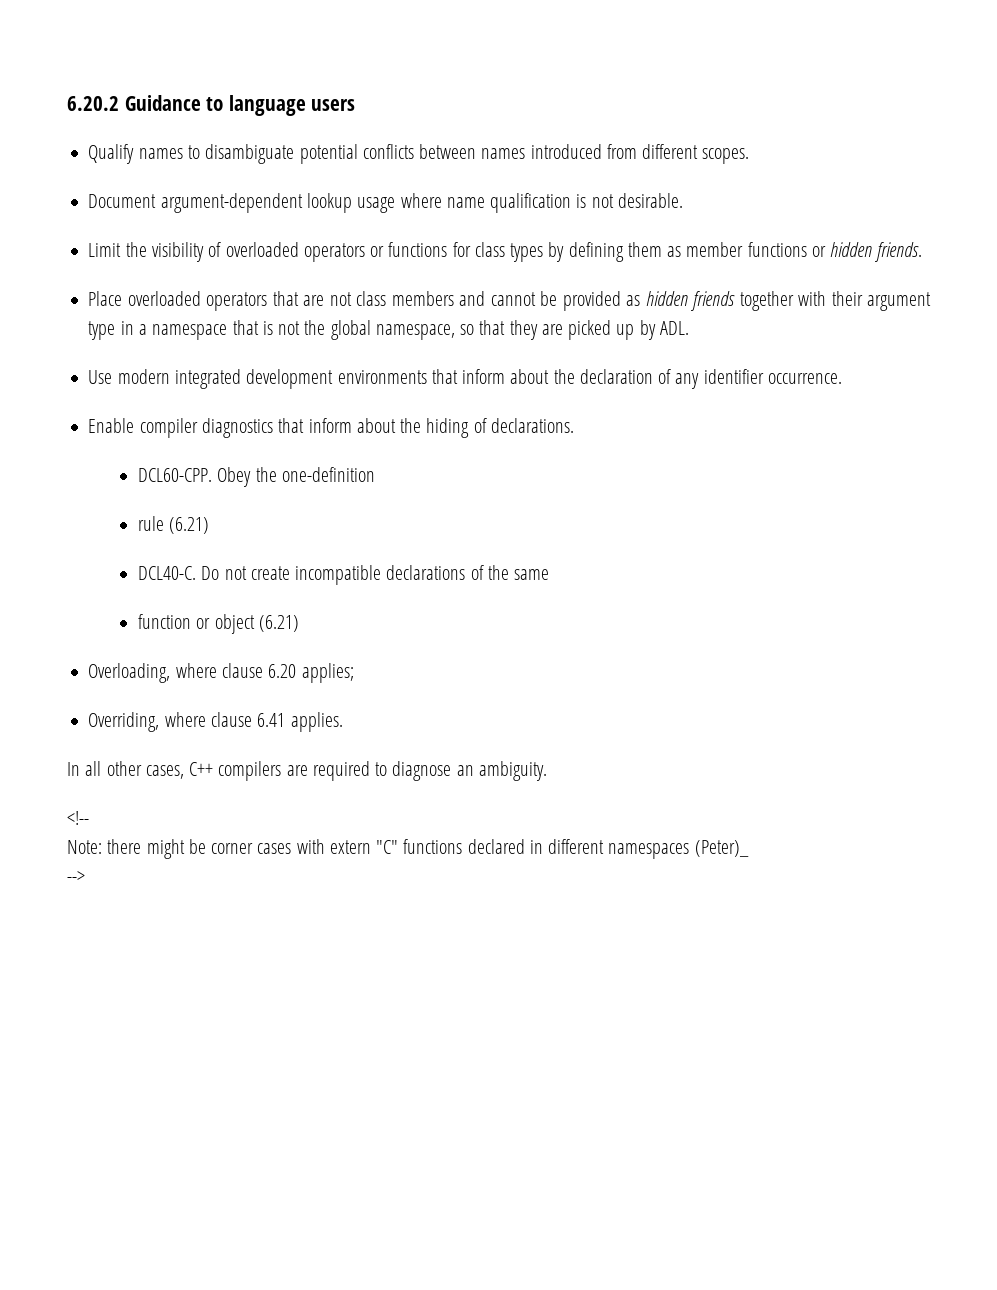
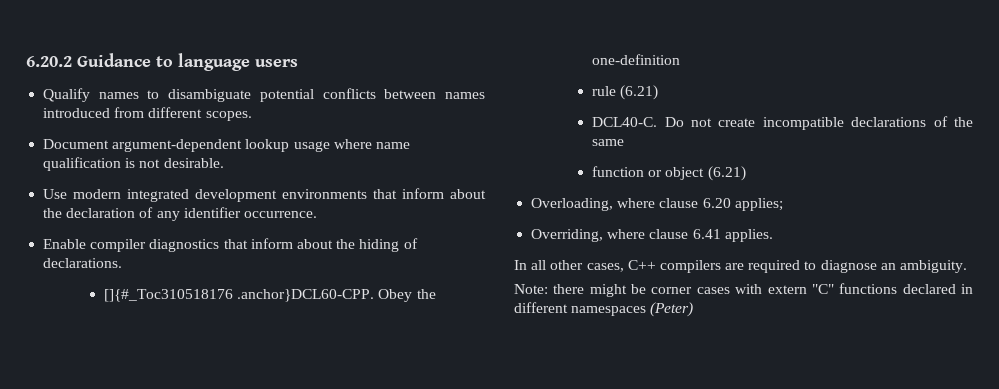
- Limit the visibility of overloaded operators or functions for class types by defining them as member functions or hidden friends.
- Place overloaded operators that are not class members and cannot be provided as hidden friends together with their argument type in a namespace that is not the global namespace, so that they are picked up by ADL.
- DCL60-CPP. Obey the one-definition
+ []{#_Toc310518176 .anchor}DCL60-CPP. Obey the one-definition
- <!--
- Note: there might be corner cases with extern "C" functions declared in different namespaces (Peter)_
- -->
+ Note: there might be corner cases with extern "C" functions declared in different namespaces (Peter)

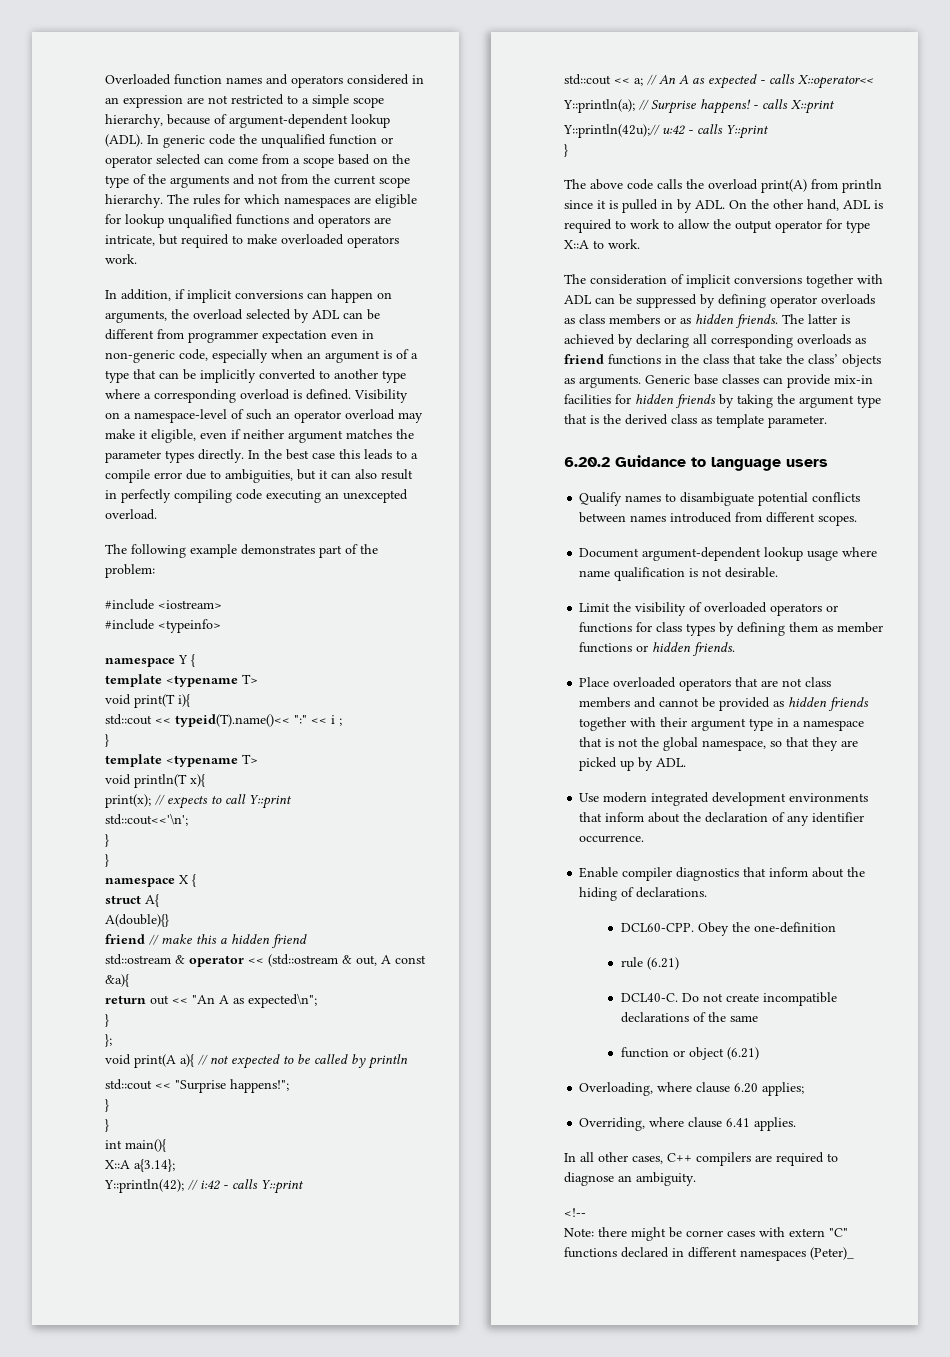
+ Overloaded function names and operators considered in an expression are not restricted to a simple scope hierarchy, because of argument-dependent lookup (ADL). In generic code the unqualified function or operator selected can come from a scope based on the type of the arguments and not from the current scope hierarchy. The rules for which namespaces are eligible for lookup unqualified functions and operators are intricate, but required to make overloaded operators work.
+ In addition, if implicit conversions can happen on arguments, the overload selected by ADL can be different from programmer expectation even in non-generic code, especially when an argument is of a type that can be implicitly converted to another type where a corresponding overload is defined. Visibility on a namespace-level of such an operator overload may make it eligible, even if neither argument matches the parameter types directly. In the best case this leads to a compile error due to ambiguities, but it can also result in perfectly compiling code executing an unexcepted overload.
+ The following example demonstrates part of the problem:
+ #include <iostream>
+ #include <typeinfo>
+ namespace Y {
+ template <typename T>
+ void print(T i){
+ std::cout << typeid(T).name()<< ":" << i ;
+ }
+ template <typename T>
+ void println(T x){
+ print(x); // expects to call Y::print
+ std::cout<<'\n';
+ }
+ }
+ namespace X {
+ struct A{
+ A(double){}
+ friend // make this a hidden friend
+ std::ostream & operator << (std::ostream & out, A const &a){
+ return out << "An A as expected\n";
+ }
+ };
+ void print(A a){ // not expected to be called by println
+ std::cout << "Surprise happens!";
+ }
+ }
+ int main(){
+ X::A a{3.14};
+ Y::println(42); // i:42 - calls Y::print
+ std::cout << a; // An A as expected - calls X::operator<<
+ Y::println(a); // Surprise happens! - calls X::print
+ Y::println(42u);// u:42 - calls Y::print
+ }
+ The above code calls the overload print(A) from println since it is pulled in by ADL. On the other hand, ADL is required to work to allow the output operator for type X::A to work.
+ The consideration of implicit conversions together with ADL can be suppressed by defining operator overloads as class members or as hidden friends. The latter is achieved by declaring all corresponding overloads as friend functions in the class that take the class’ objects as arguments. Generic base classes can provide mix-in facilities for hidden friends by taking the argument type that is the derived class as template parameter.
+ Limit the visibility of overloaded operators or functions for class types by defining them as member functions or hidden friends.
+ Place overloaded operators that are not class members and cannot be provided as hidden friends together with their argument type in a namespace that is not the global namespace, so that they are picked up by ADL.
- []{#_Toc310518176 .anchor}DCL60-CPP. Obey the one-definition
+ DCL60-CPP. Obey the one-definition
+ <!--
- Note: there might be corner cases with extern "C" functions declared in different namespaces (Peter)
+ Note: there might be corner cases with extern "C" functions declared in different namespaces (Peter)_

